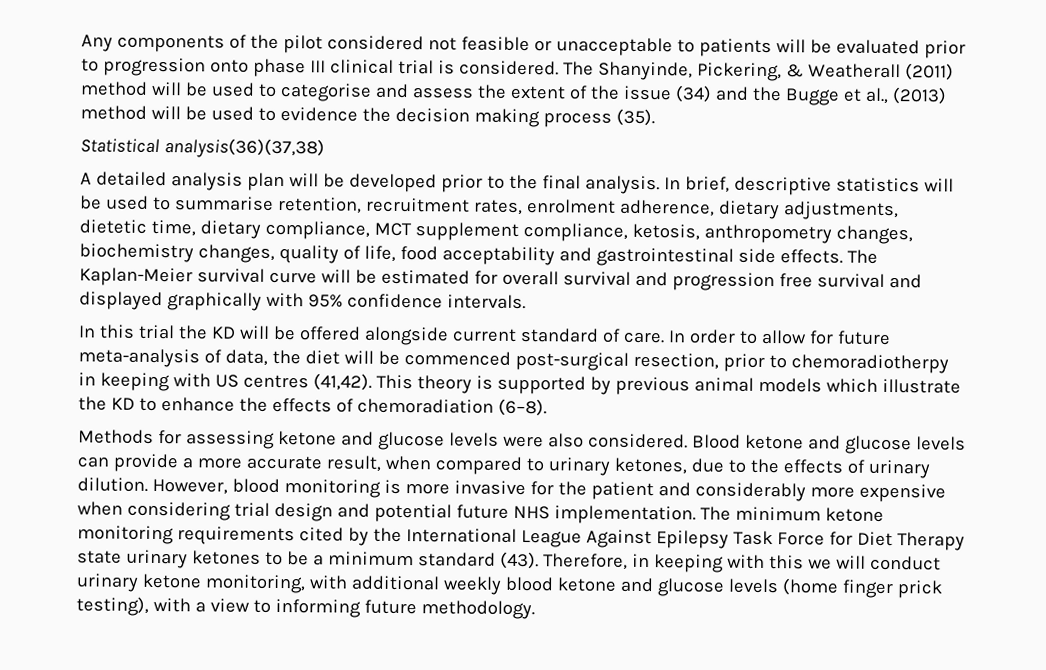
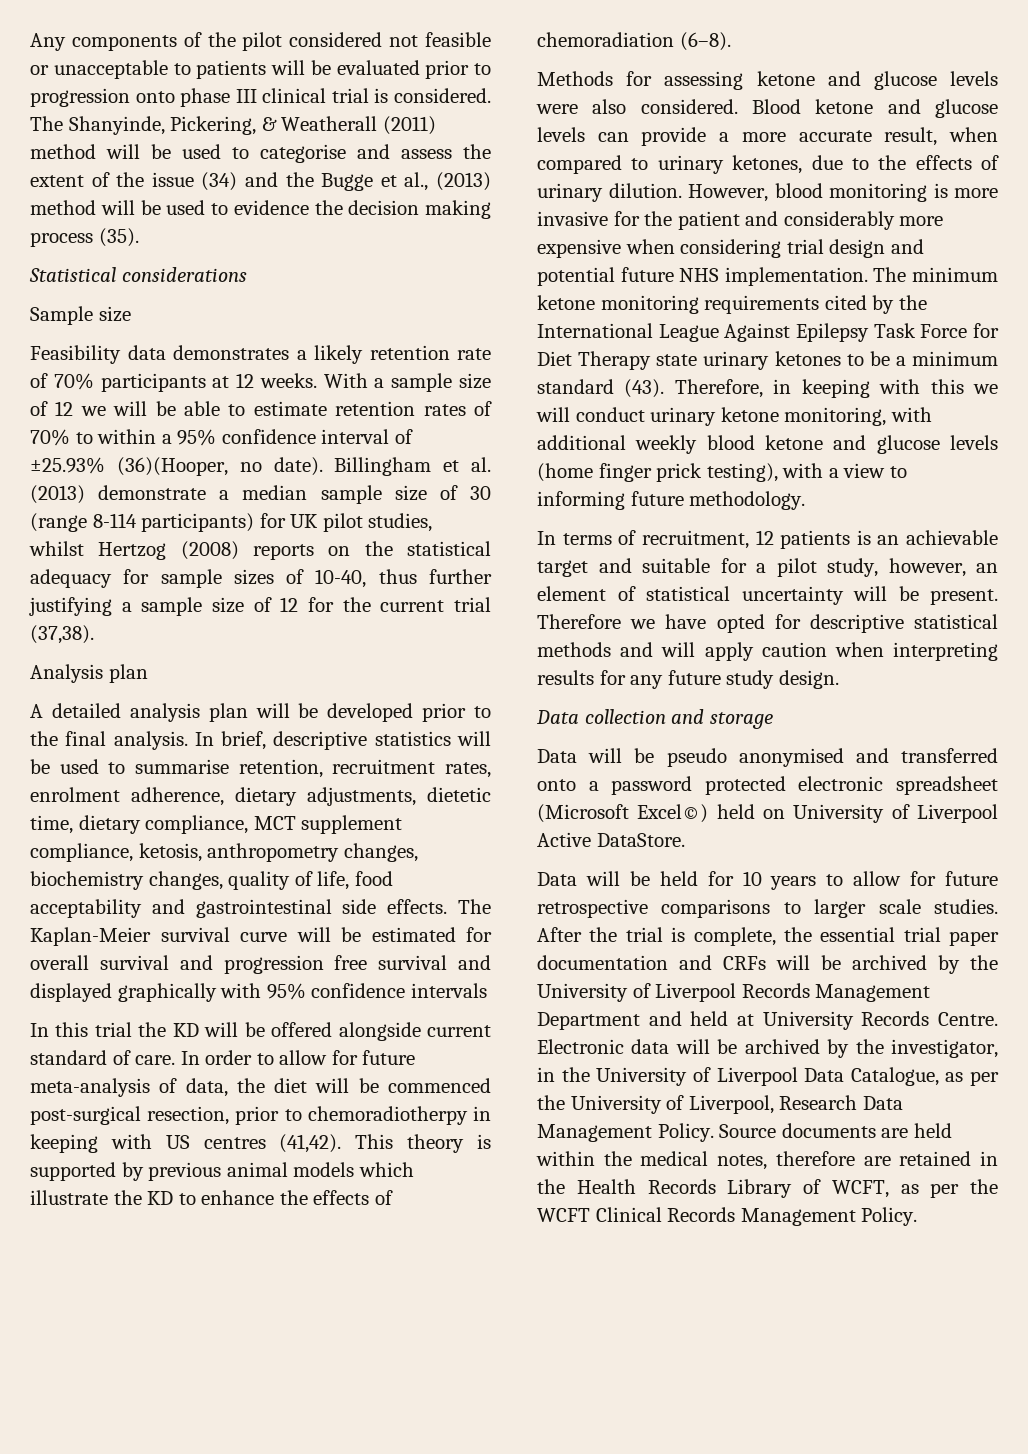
- Statistical analysis(36)(37,38)
+ Statistical considerations
+ Sample size
+ Feasibility data demonstrates a likely retention rate of 70% participants at 12 weeks. With a sample size of 12 we will be able to estimate retention rates of 70% to within a 95% confidence interval of ±25.93% (36)(Hooper, no date). Billingham et al. (2013) demonstrate a median sample size of 30 (range 8-114 participants) for UK pilot studies, whilst Hertzog (2008) reports on the statistical adequacy for sample sizes of 10-40, thus further justifying a sample size of 12 for the current trial (37,38).
+ Analysis plan
- The Kaplan-Meier survival curve will be estimated for overall survival and progression free survival and displayed graphically with 95% confidence intervals.
+ The Kaplan-Meier survival curve will be estimated for overall survival and progression free survival and displayed graphically with 95% confidence intervals
+ In terms of recruitment, 12 patients is an achievable target and suitable for a pilot study, however, an element of statistical uncertainty will be present. Therefore we have opted for descriptive statistical methods and will apply caution when interpreting results for any future study design.
+ Data collection and storage
+ Data will be pseudo anonymised and transferred onto a password protected electronic spreadsheet (Microsoft Excel©) held on University of Liverpool Active DataStore.
+ Data will be held for 10 years to allow for future retrospective comparisons to larger scale studies. After the trial is complete, the essential trial paper documentation and CRFs will be archived by the University of Liverpool Records Management Department and held at University Records Centre. Electronic data will be archived by the investigator, in the University of Liverpool Data Catalogue, as per the University of Liverpool, Research Data Management Policy. Source documents are held within the medical notes, therefore are retained in the Health Records Library of WCFT, as per the WCFT Clinical Records Management Policy.

